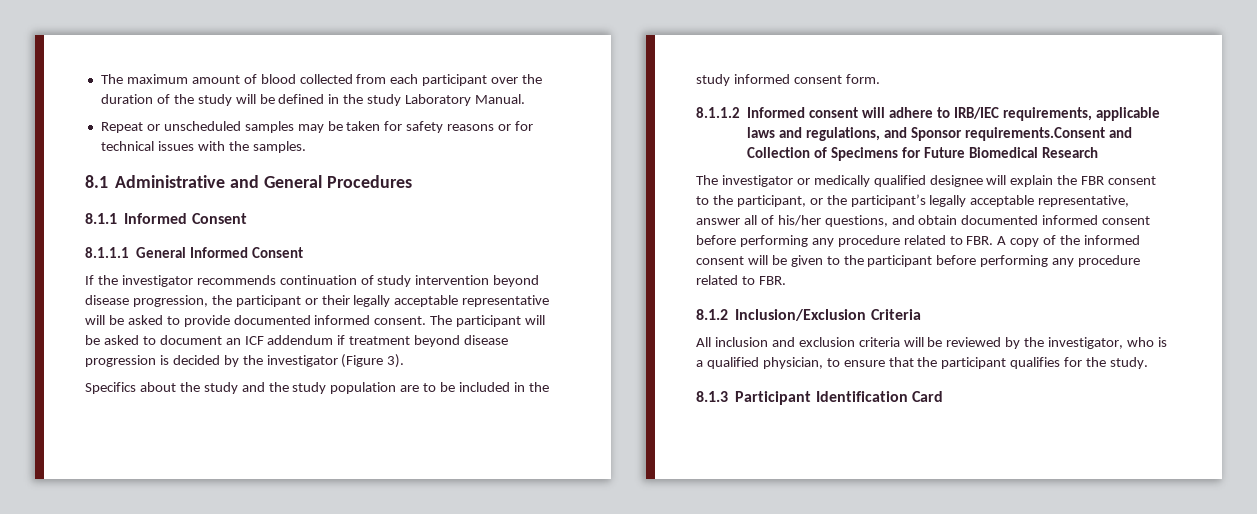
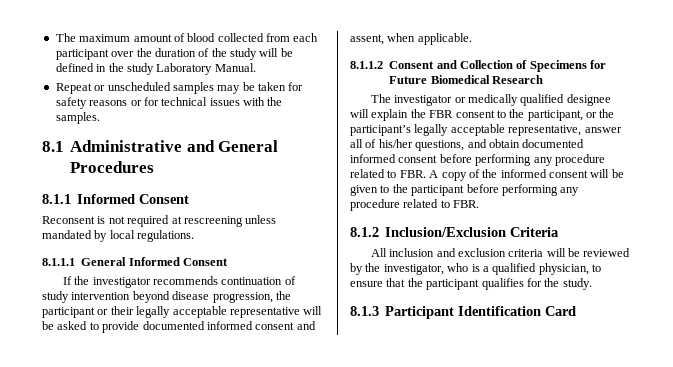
+ Reconsent is not required at rescreening unless mandated by local regulations.
- If the investigator recommends continuation of study intervention beyond disease progression, the participant or their legally acceptable representative will be asked to provide documented informed consent. The participant will be asked to document an ICF addendum if treatment beyond disease progression is decided by the investigator (Figure 3).
- Specifics about the study and the study population are to be included in the study informed consent form.
- 8.1.1.2 Informed consent will adhere to IRB/IEC requirements, applicable laws and regulations, and Sponsor requirements.Consent and Collection of Specimens for Future Biomedical Research
+ If the investigator recommends continuation of study intervention beyond disease progression, the participant or their legally acceptable representative will be asked to provide documented informed consent and assent, when applicable.
+ 8.1.1.2 Consent and Collection of Specimens for Future Biomedical Research

